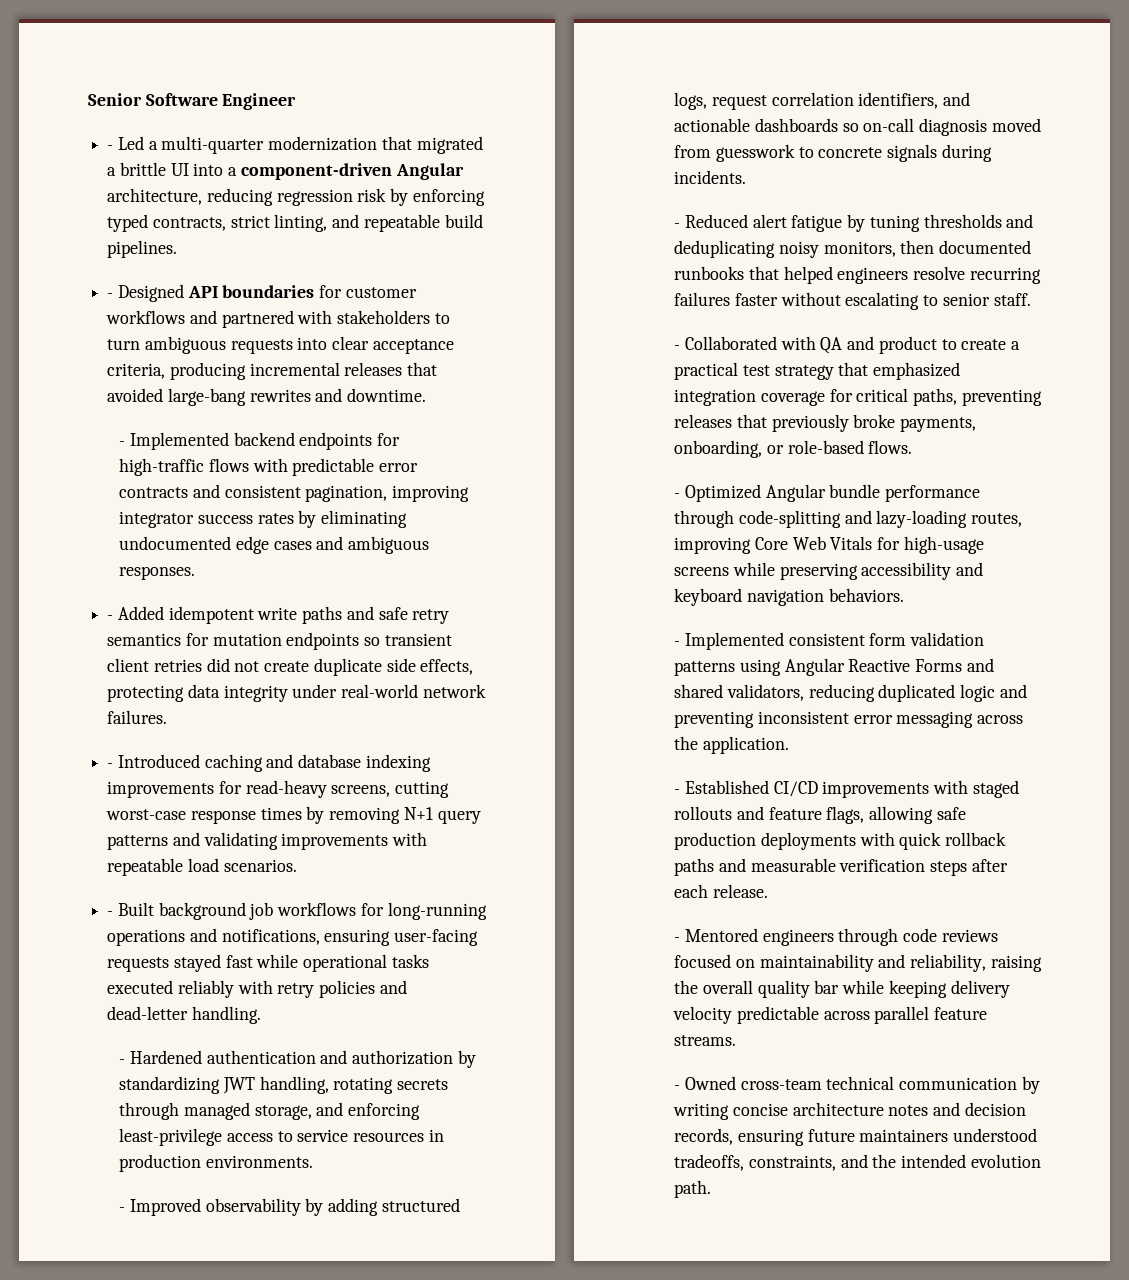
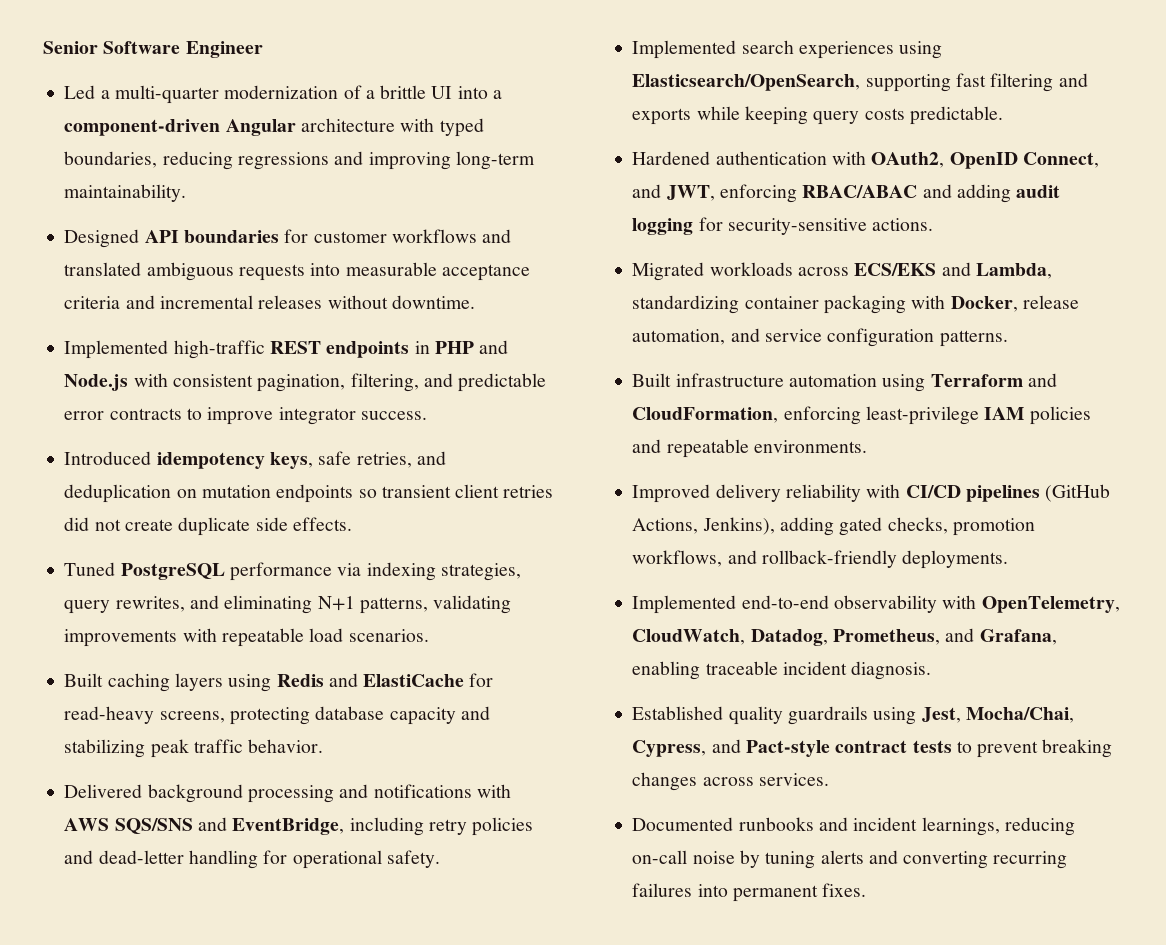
- - Led a multi-quarter modernization that migrated a brittle UI into a component-driven Angular architecture, reducing regression risk by enforcing typed contracts, strict linting, and repeatable build pipelines.
- - Designed API boundaries for customer workflows and partnered with stakeholders to turn ambiguous requests into clear acceptance criteria, producing incremental releases that avoided large-bang rewrites and downtime.
- - Implemented backend endpoints for high-traffic flows with predictable error contracts and consistent pagination, improving integrator success rates by eliminating undocumented edge cases and ambiguous responses.
- - Added idempotent write paths and safe retry semantics for mutation endpoints so transient client retries did not create duplicate side effects, protecting data integrity under real-world network failures.
- - Introduced caching and database indexing improvements for read-heavy screens, cutting worst-case response times by removing N+1 query patterns and validating improvements with repeatable load scenarios.
+ Led a multi-quarter modernization of a brittle UI into a component-driven Angular architecture with typed boundaries, reducing regressions and improving long-term maintainability.
+ Designed API boundaries for customer workflows and translated ambiguous requests into measurable acceptance criteria and incremental releases without downtime.
+ Implemented high-traffic REST endpoints in PHP and Node.js with consistent pagination, filtering, and predictable error contracts to improve integrator success.
+ Introduced idempotency keys, safe retries, and deduplication on mutation endpoints so transient client retries did not create duplicate side effects.
+ Tuned PostgreSQL performance via indexing strategies, query rewrites, and eliminating N+1 patterns, validating improvements with repeatable load scenarios.
- - Built background job workflows for long-running operations and notifications, ensuring user-facing requests stayed fast while operational tasks executed reliably with retry policies and dead-letter handling.
- - Hardened authentication and authorization by standardizing JWT handling, rotating secrets through managed storage, and enforcing least-privilege access to service resources in production environments.
- - Improved observability by adding structured logs, request correlation identifiers, and actionable dashboards so on-call diagnosis moved from guesswork to concrete signals during incidents.
- - Reduced alert fatigue by tuning thresholds and deduplicating noisy monitors, then documented runbooks that helped engineers resolve recurring failures faster without escalating to senior staff.
- - Collaborated with QA and product to create a practical test strategy that emphasized integration coverage for critical paths, preventing releases that previously broke payments, onboarding, or role-based flows.
- - Optimized Angular bundle performance through code-splitting and lazy-loading routes, improving Core Web Vitals for high-usage screens while preserving accessibility and keyboard navigation behaviors.
- - Implemented consistent form validation patterns using Angular Reactive Forms and shared validators, reducing duplicated logic and preventing inconsistent error messaging across the application.
- - Established CI/CD improvements with staged rollouts and feature flags, allowing safe production deployments with quick rollback paths and measurable verification steps after each release.
- - Mentored engineers through code reviews focused on maintainability and reliability, raising the overall quality bar while keeping delivery velocity predictable across parallel feature streams.
- - Owned cross-team technical communication by writing concise architecture notes and decision records, ensuring future maintainers understood tradeoffs, constraints, and the intended evolution path.
+ Built caching layers using Redis and ElastiCache for read-heavy screens, protecting database capacity and stabilizing peak traffic behavior.
+ Delivered background processing and notifications with AWS SQS/SNS and EventBridge, including retry policies and dead-letter handling for operational safety.
+ Implemented search experiences using Elasticsearch/OpenSearch, supporting fast filtering and exports while keeping query costs predictable.
+ Hardened authentication with OAuth2, OpenID Connect, and JWT, enforcing RBAC/ABAC and adding audit logging for security-sensitive actions.
+ Migrated workloads across ECS/EKS and Lambda, standardizing container packaging with Docker, release automation, and service configuration patterns.
+ Built infrastructure automation using Terraform and CloudFormation, enforcing least-privilege IAM policies and repeatable environments.
+ Improved delivery reliability with CI/CD pipelines (GitHub Actions, Jenkins), adding gated checks, promotion workflows, and rollback-friendly deployments.
+ Implemented end-to-end observability with OpenTelemetry, CloudWatch, Datadog, Prometheus, and Grafana, enabling traceable incident diagnosis.
+ Established quality guardrails using Jest, Mocha/Chai, Cypress, and Pact-style contract tests to prevent breaking changes across services.
+ Documented runbooks and incident learnings, reducing on-call noise by tuning alerts and converting recurring failures into permanent fixes.

